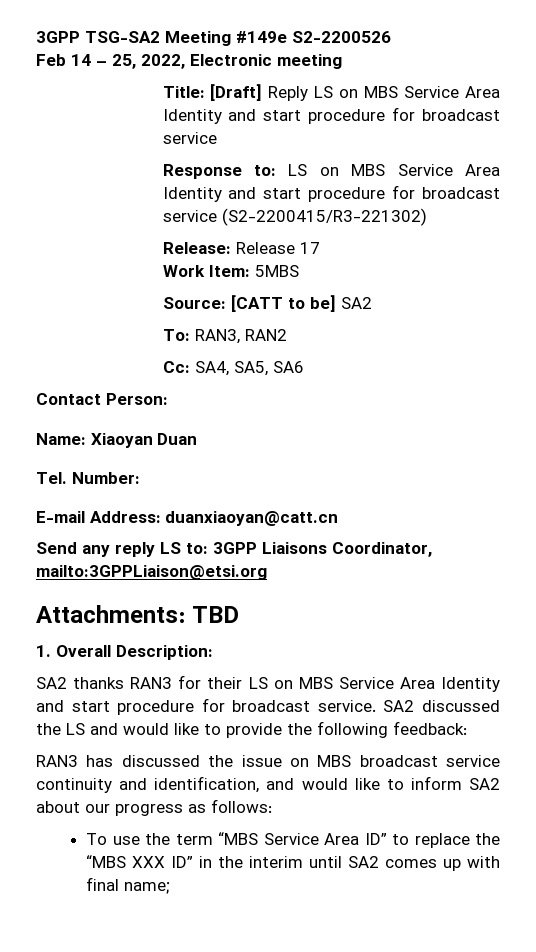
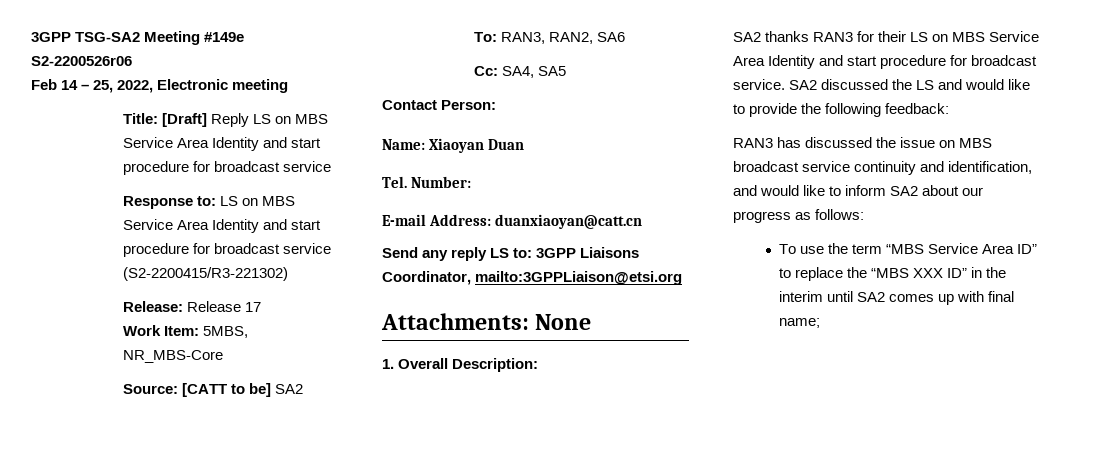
- 3GPP TSG-SA2 Meeting #149e S2-2200526
+ 3GPP TSG-SA2 Meeting #149e S2-2200526r06
- Work Item: 5MBS
+ Work Item: 5MBS, NR_MBS-Core
- To: RAN3, RAN2
+ To: RAN3, RAN2, SA6
- Cc: SA4, SA5, SA6
+ Cc: SA4, SA5
- Attachments: TBD
+ Attachments: None

